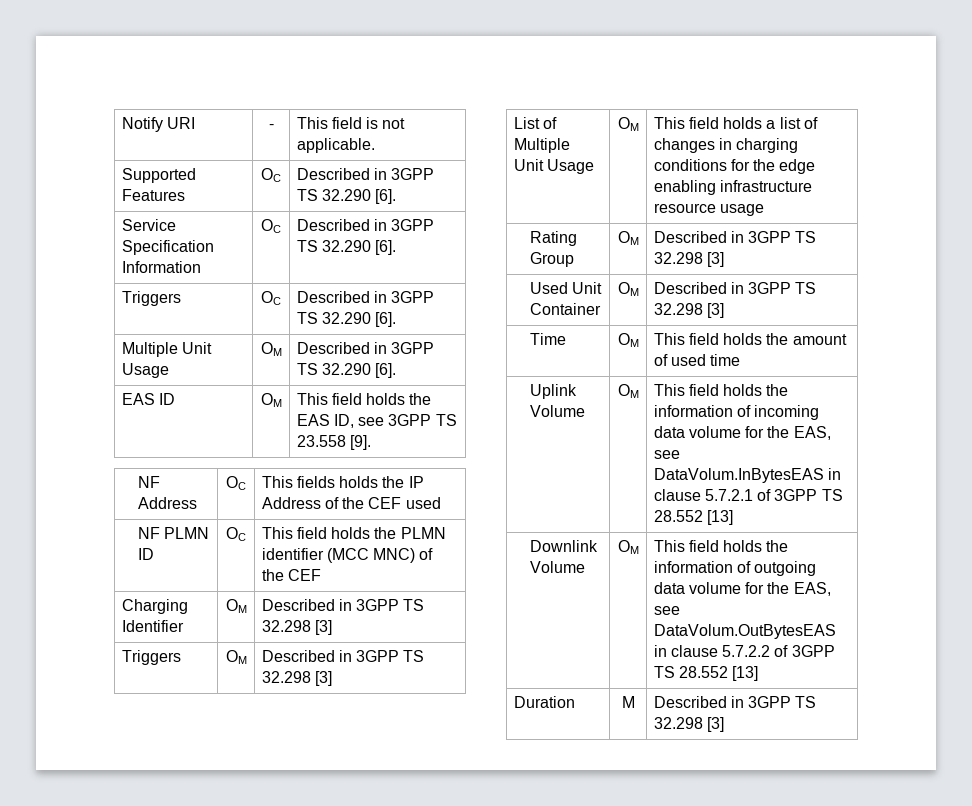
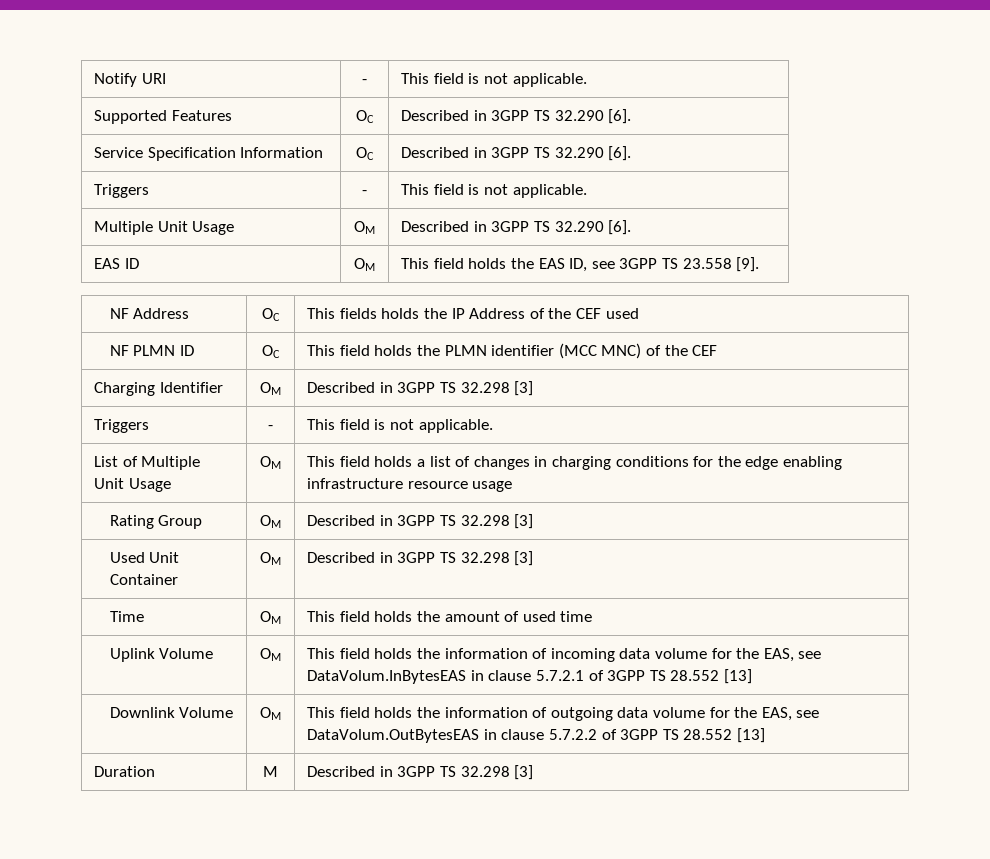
  Service Specification Information | OC | Described in 3GPP TS 32.290 [6].
- Triggers | OC | Described in 3GPP TS 32.290 [6].
+ Triggers | - | This field is not applicable.
  Charging Identifier | OM | Described in 3GPP TS 32.298 [3]
- Triggers | OM | Described in 3GPP TS 32.298 [3]
+ Triggers | - | This field is not applicable.

